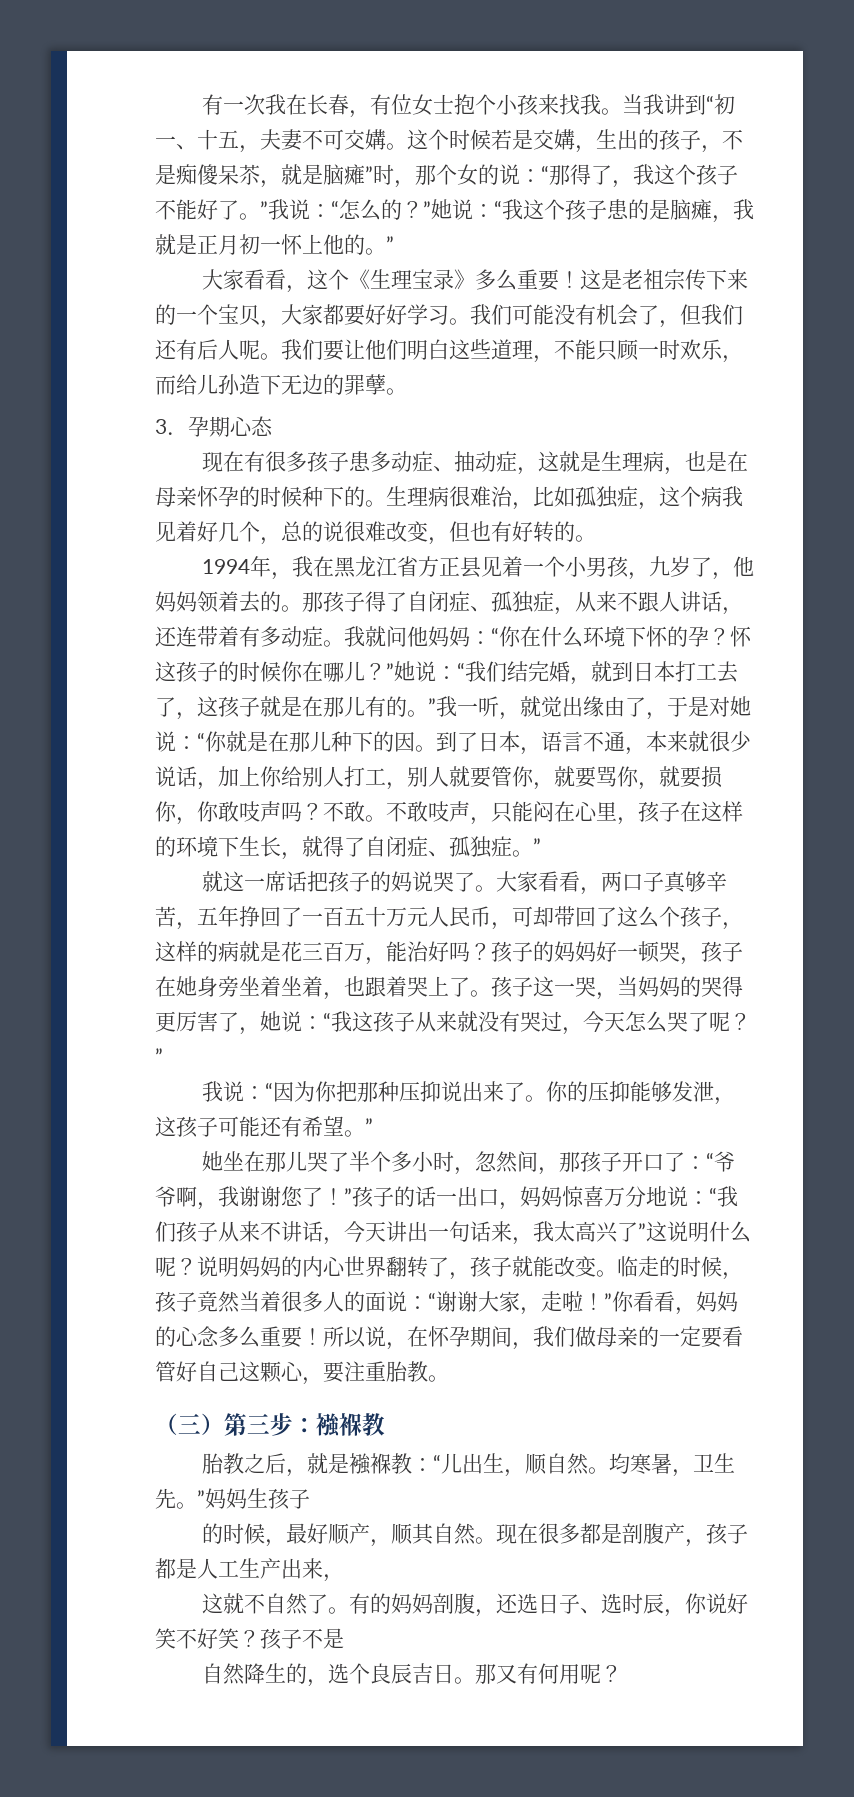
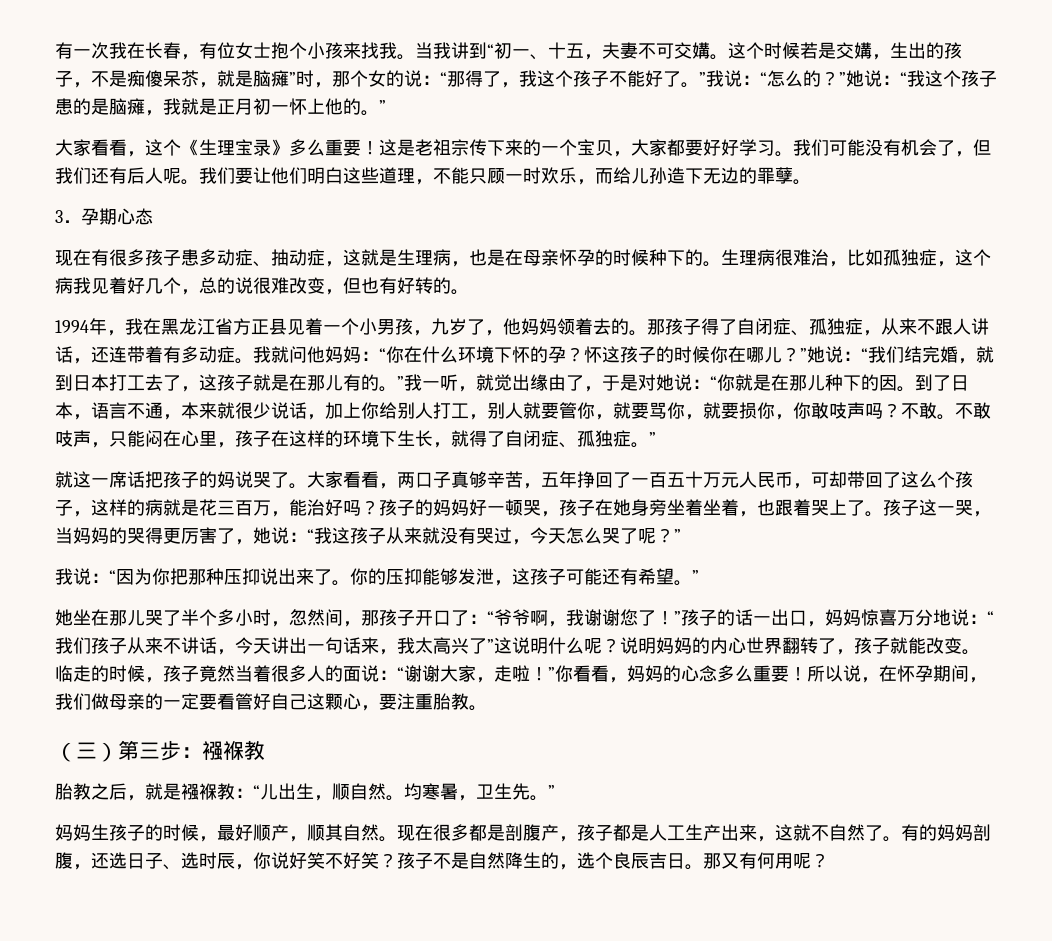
- 均寒暑，卫生先。”妈妈生孩子
- 的时候，最好顺产，顺其自然。
+ 均寒暑，卫生先。”
+ 妈妈生孩子的时候，最好顺产，顺其自然。
- 现在很多都是剖腹产，孩子都是人工生产出来，
- 这就不自然了。
+ 现在很多都是剖腹产，孩子都是人工生产出来，这就不自然了。
- 孩子不是
- 自然降生的，选个良辰吉日。
+ 孩子不是自然降生的，选个良辰吉日。

